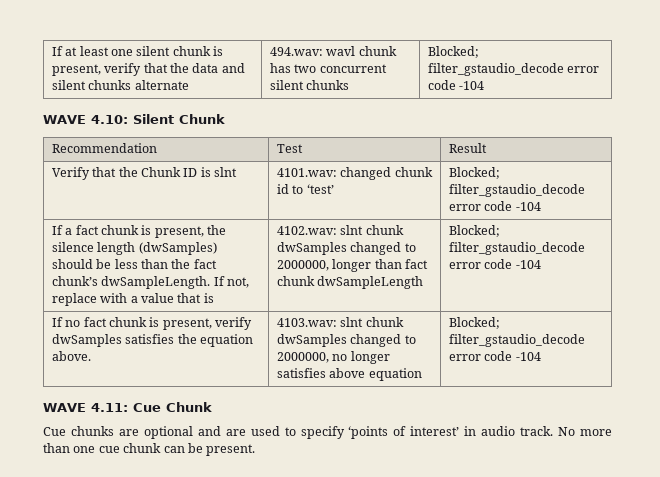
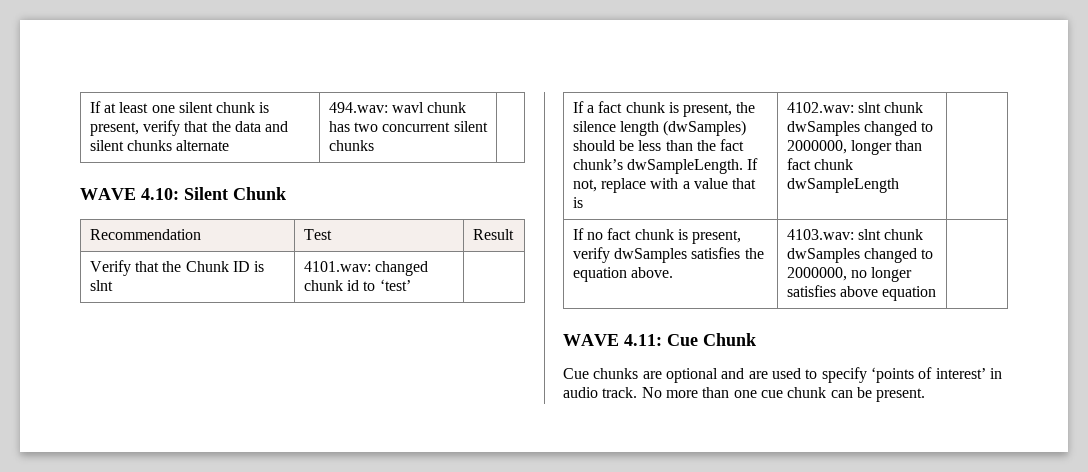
- If at least one silent chunk is present, verify that the data and silent chunks alternate | 494.wav: wavl chunk has two concurrent silent chunks | Blocked; filter_gstaudio_decode error code -104
+ If at least one silent chunk is present, verify that the data and silent chunks alternate | 494.wav: wavl chunk has two concurrent silent chunks |
- Verify that the Chunk ID is slnt | 4101.wav: changed chunk id to ‘test’ | Blocked; filter_gstaudio_decode error code -104
+ Verify that the Chunk ID is slnt | 4101.wav: changed chunk id to ‘test’ |
- 4102.wav: slnt chunk dwSamples changed to 2000000, longer than fact chunk dwSampleLength | Blocked; filter_gstaudio_decode error code -104
+ 4102.wav: slnt chunk dwSamples changed to 2000000, longer than fact chunk dwSampleLength
- If no fact chunk is present, verify dwSamples satisfies the equation above. | 4103.wav: slnt chunk dwSamples changed to 2000000, no longer satisfies above equation | Blocked; filter_gstaudio_decode error code -104
+ If no fact chunk is present, verify dwSamples satisfies the equation above. | 4103.wav: slnt chunk dwSamples changed to 2000000, no longer satisfies above equation |

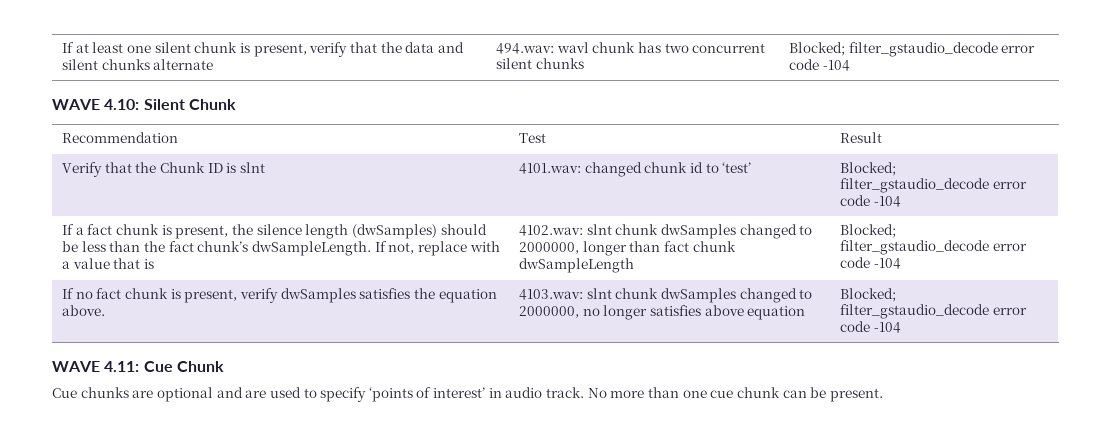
- If at least one silent chunk is present, verify that the data and silent chunks alternate | 494.wav: wavl chunk has two concurrent silent chunks |
+ If at least one silent chunk is present, verify that the data and silent chunks alternate | 494.wav: wavl chunk has two concurrent silent chunks | Blocked; filter_gstaudio_decode error code -104
- Verify that the Chunk ID is slnt | 4101.wav: changed chunk id to ‘test’ |
+ Verify that the Chunk ID is slnt | 4101.wav: changed chunk id to ‘test’ | Blocked; filter_gstaudio_decode error code -104
- 4102.wav: slnt chunk dwSamples changed to 2000000, longer than fact chunk dwSampleLength
+ 4102.wav: slnt chunk dwSamples changed to 2000000, longer than fact chunk dwSampleLength | Blocked; filter_gstaudio_decode error code -104
- If no fact chunk is present, verify dwSamples satisfies the equation above. | 4103.wav: slnt chunk dwSamples changed to 2000000, no longer satisfies above equation |
+ If no fact chunk is present, verify dwSamples satisfies the equation above. | 4103.wav: slnt chunk dwSamples changed to 2000000, no longer satisfies above equation | Blocked; filter_gstaudio_decode error code -104

